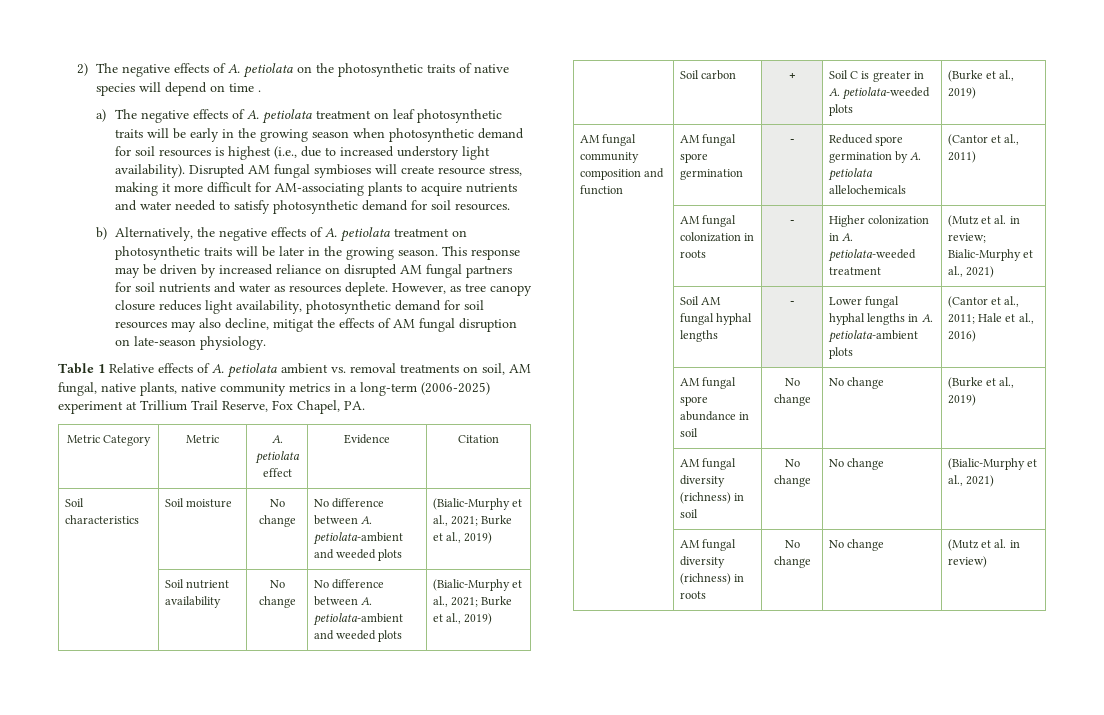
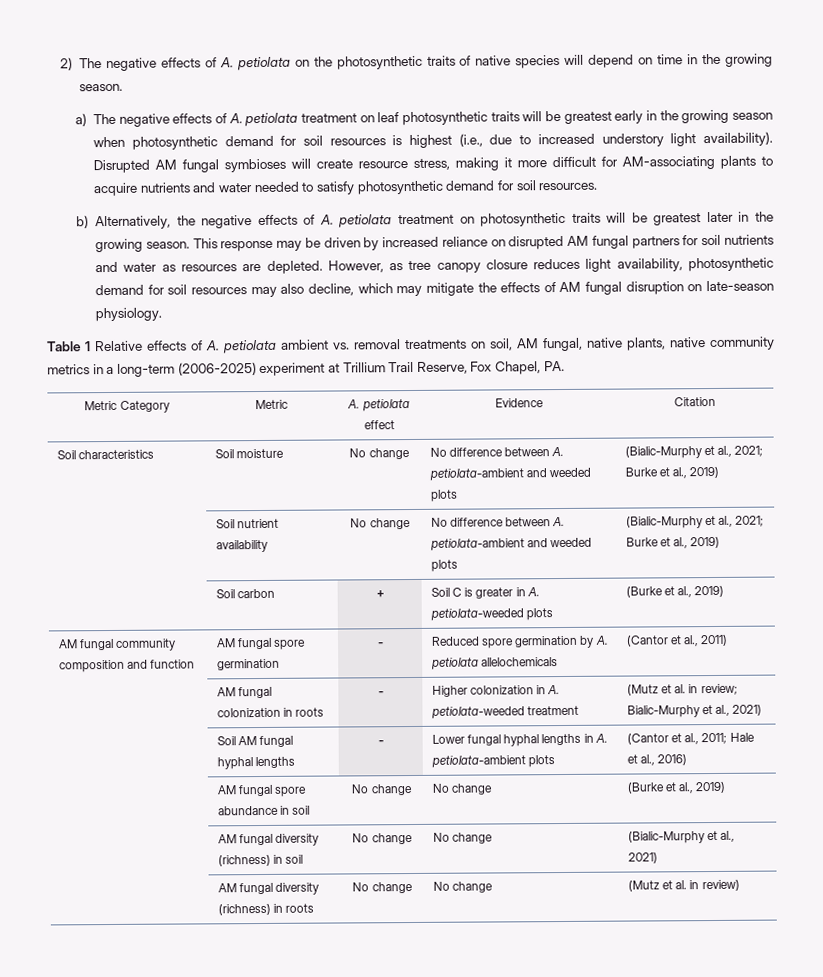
- 2) The negative effects of A. petiolata on the photosynthetic traits of native species will depend on time .
+ 2) The negative effects of A. petiolata on the photosynthetic traits of native species will depend on time in the growing season.
- a) The negative effects of A. petiolata treatment on leaf photosynthetic traits will be early in the growing season when photosynthetic demand for soil resources is highest (i.e., due to increased understory light availability).
+ a) The negative effects of A. petiolata treatment on leaf photosynthetic traits will be greatest early in the growing season when photosynthetic demand for soil resources is highest (i.e., due to increased understory light availability).
- b) Alternatively, the negative effects of A. petiolata treatment on photosynthetic traits will be later in the growing season.
+ b) Alternatively, the negative effects of A. petiolata treatment on photosynthetic traits will be greatest later in the growing season.
- This response may be driven by increased reliance on disrupted AM fungal partners for soil nutrients and water as resources deplete.
+ This response may be driven by increased reliance on disrupted AM fungal partners for soil nutrients and water as resources are depleted.
- However, as tree canopy closure reduces light availability, photosynthetic demand for soil resources may also decline, mitigat the effects of AM fungal disruption on late-season physiology.
+ However, as tree canopy closure reduces light availability, photosynthetic demand for soil resources may also decline, which may mitigate the effects of AM fungal disruption on late-season physiology.

